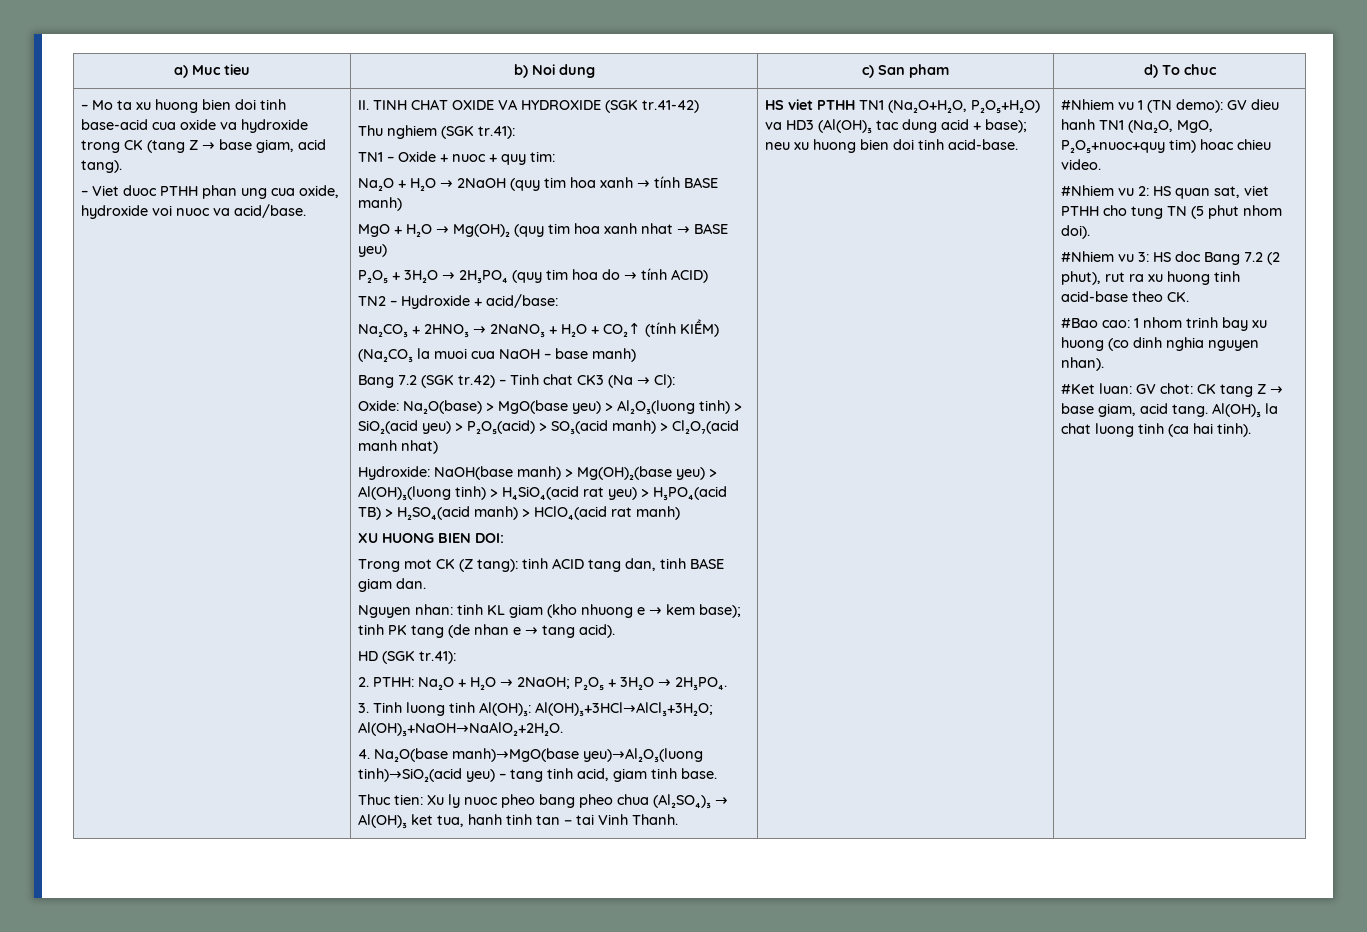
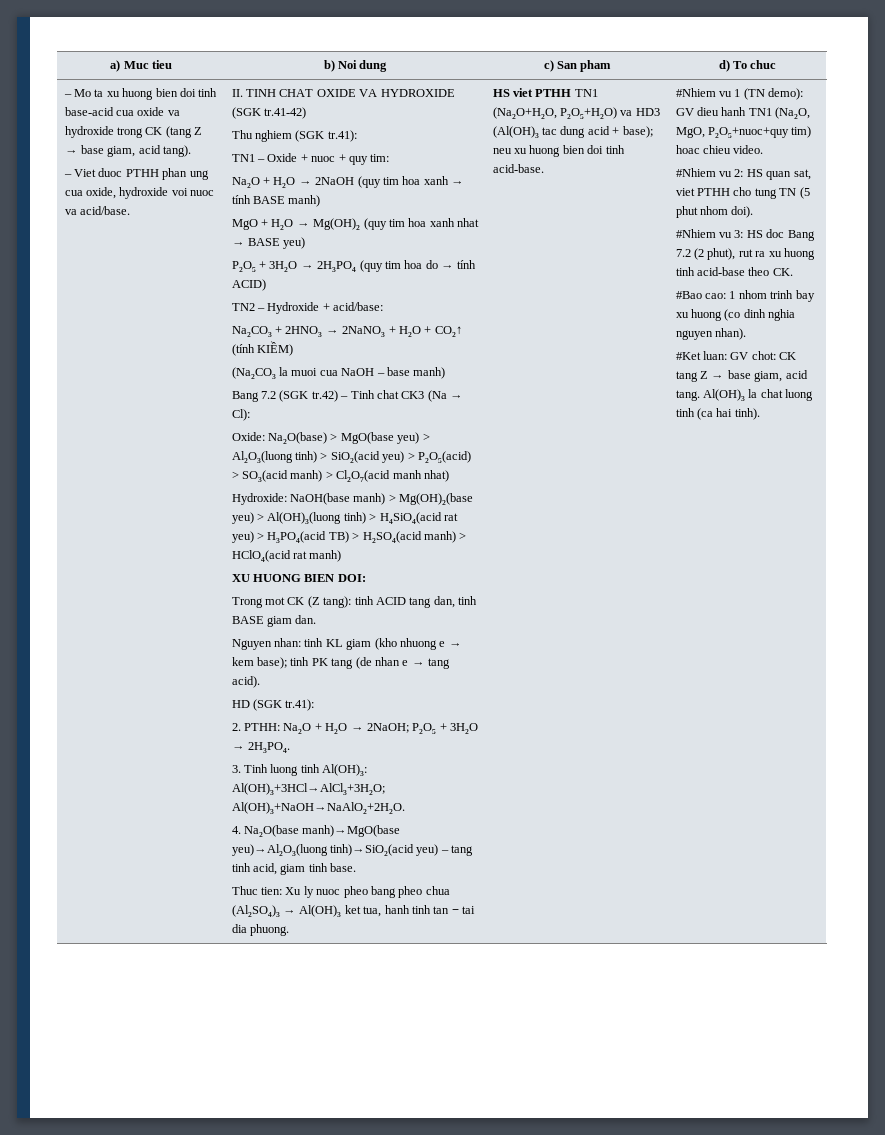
- Thuc tien: Xu ly nuoc pheo bang pheo chua (Al₂SO₄)₃ → Al(OH)₃ ket tua, hanh tinh tan − tai Vinh Thanh.
+ Thuc tien: Xu ly nuoc pheo bang pheo chua (Al₂SO₄)₃ → Al(OH)₃ ket tua, hanh tinh tan − tai dia phuong.

